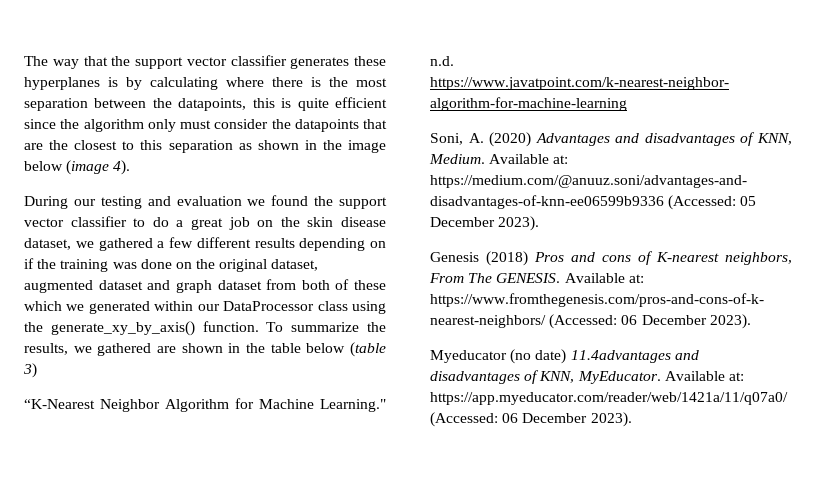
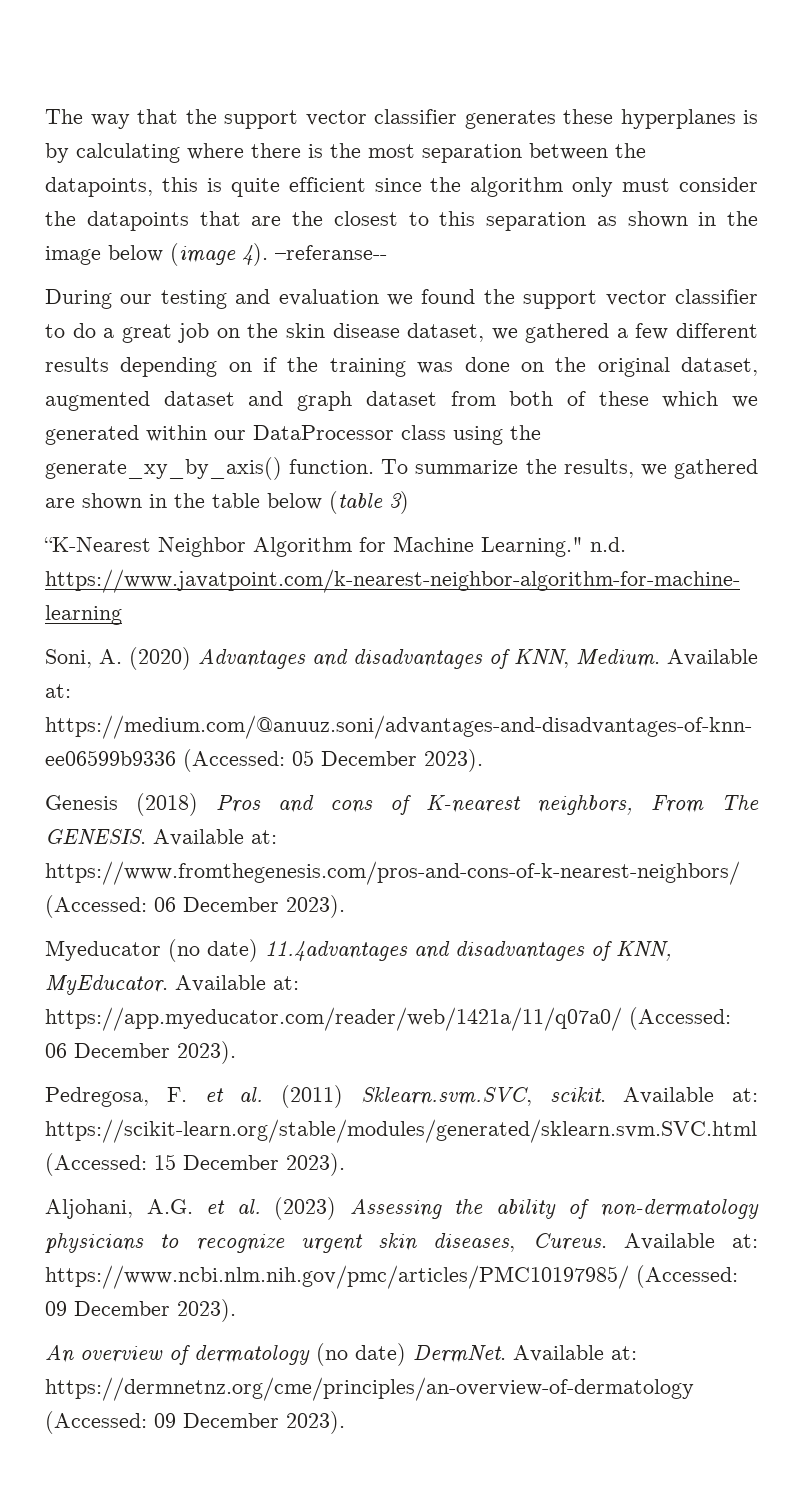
+ –referanse--
+ Pedregosa, F. et al. (2011) Sklearn.svm.SVC, scikit. Available at: https://scikit-learn.org/stable/modules/generated/sklearn.svm.SVC.html (Accessed: 15 December 2023).
+ Aljohani, A.G. et al. (2023) Assessing the ability of non-dermatology physicians to recognize urgent skin diseases, Cureus. Available at: https://www.ncbi.nlm.nih.gov/pmc/articles/PMC10197985/ (Accessed: 09 December 2023).
+ An overview of dermatology (no date) DermNet. Available at: https://dermnetnz.org/cme/principles/an-overview-of-dermatology (Accessed: 09 December 2023).

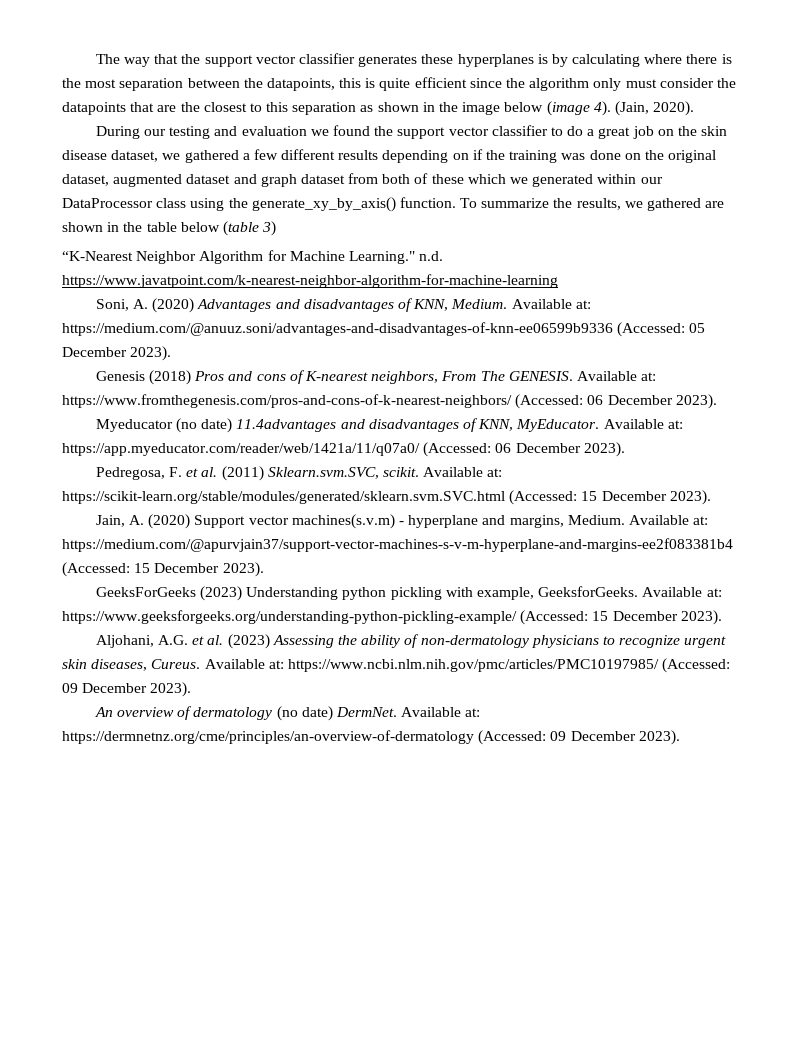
- –referanse--
+ (Jain, 2020).
+ Jain, A. (2020) Support vector machines(s.v.m) - hyperplane and margins, Medium. Available at: https://medium.com/@apurvjain37/support-vector-machines-s-v-m-hyperplane-and-margins-ee2f083381b4 (Accessed: 15 December 2023).
+ GeeksForGeeks (2023) Understanding python pickling with example, GeeksforGeeks. Available at: https://www.geeksforgeeks.org/understanding-python-pickling-example/ (Accessed: 15 December 2023).

